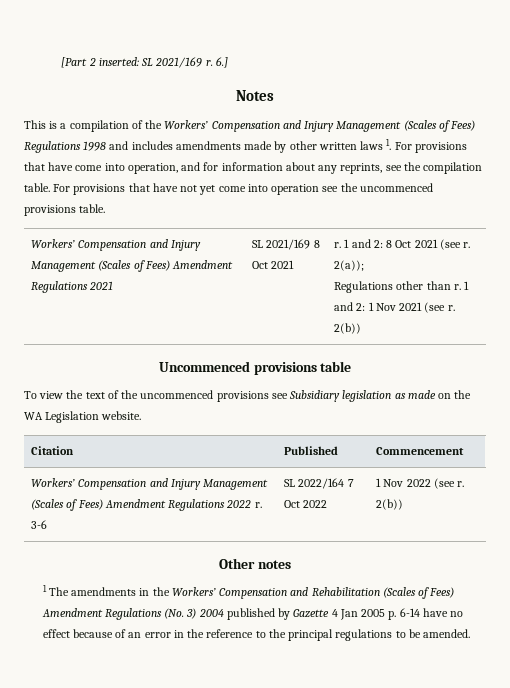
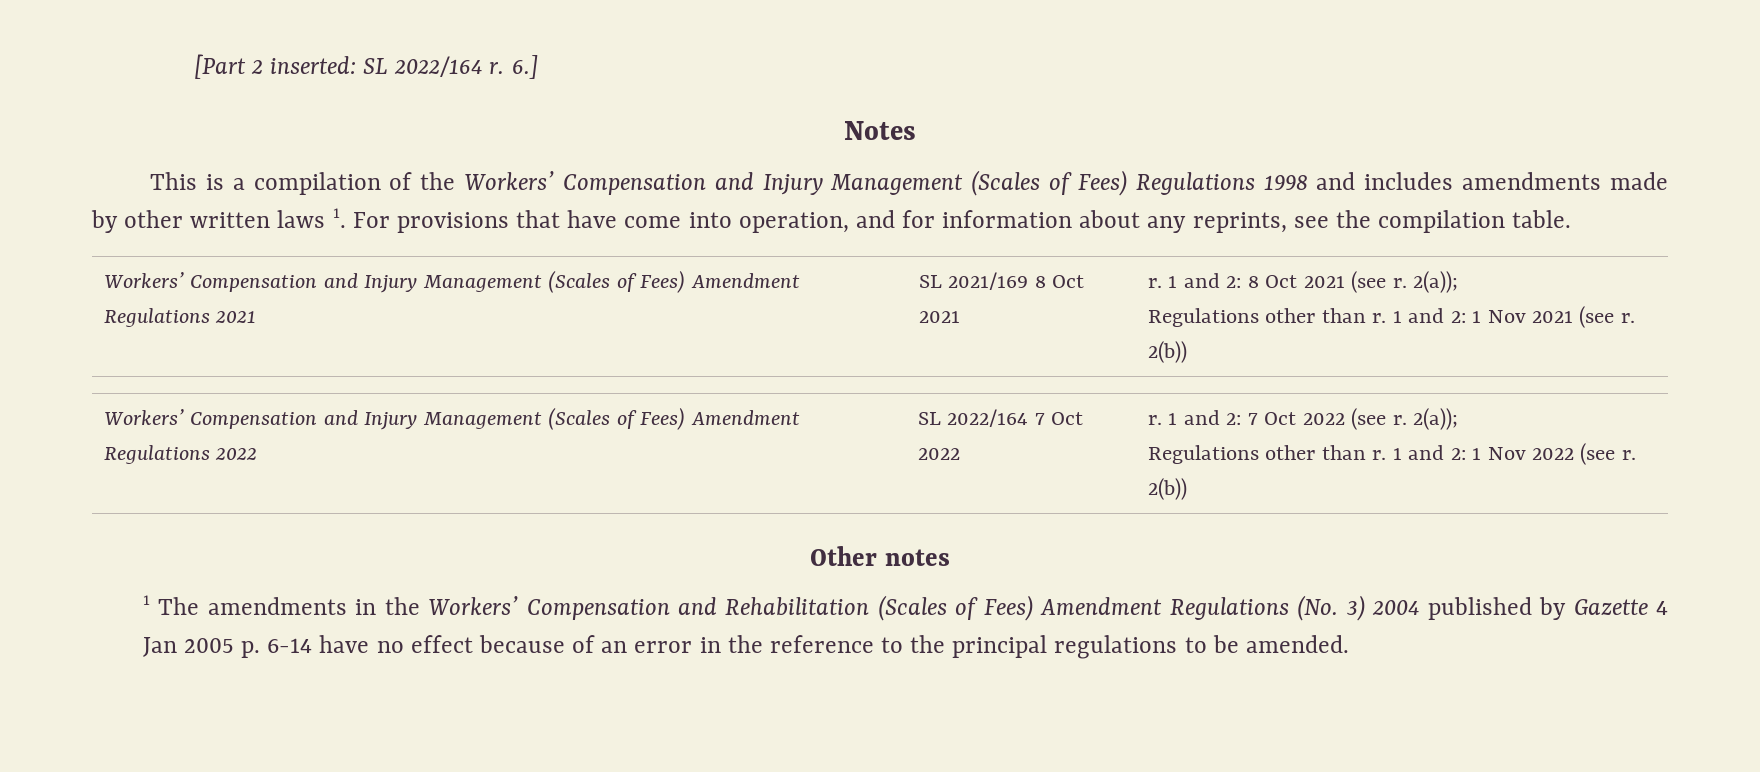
- [Part 2 inserted: SL 2021/169 r.
+ [Part 2 inserted: SL 2022/164 r.
- For provisions that have not yet come into operation see the uncommenced provisions table.
- Uncommenced provisions table
- To view the text of the uncommenced provisions see Subsidiary legislation as made on the WA Legislation website.
- Citation | Published | Commencement
- Workers’ Compensation and Injury Management (Scales of Fees) Amendment Regulations 2022 r. 3-6 | SL 2022/164 7 Oct 2022 | 1 Nov 2022 (see r. 2(b))
+ Workers’ Compensation and Injury Management (Scales of Fees) Amendment Regulations 2022 | SL 2022/164 7 Oct 2022 | r. 1 and 2: 7 Oct 2022 (see r. 2(a));
+ Regulations other than r. 1 and 2: 1 Nov 2022 (see r. 2(b))

